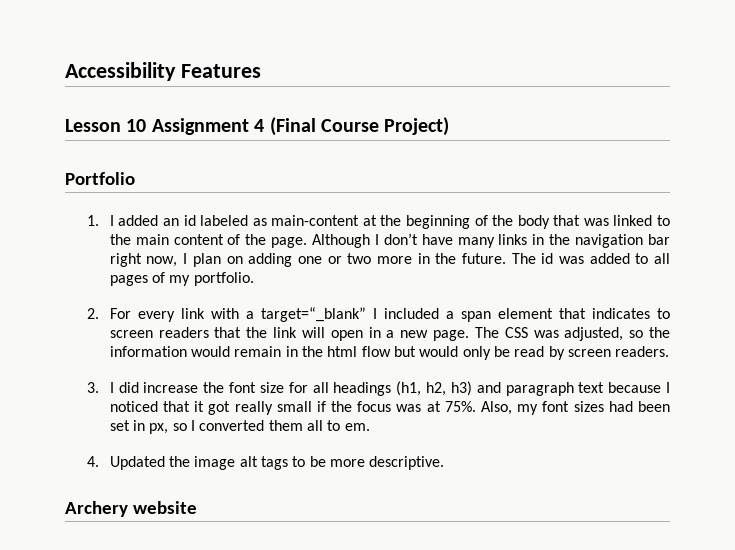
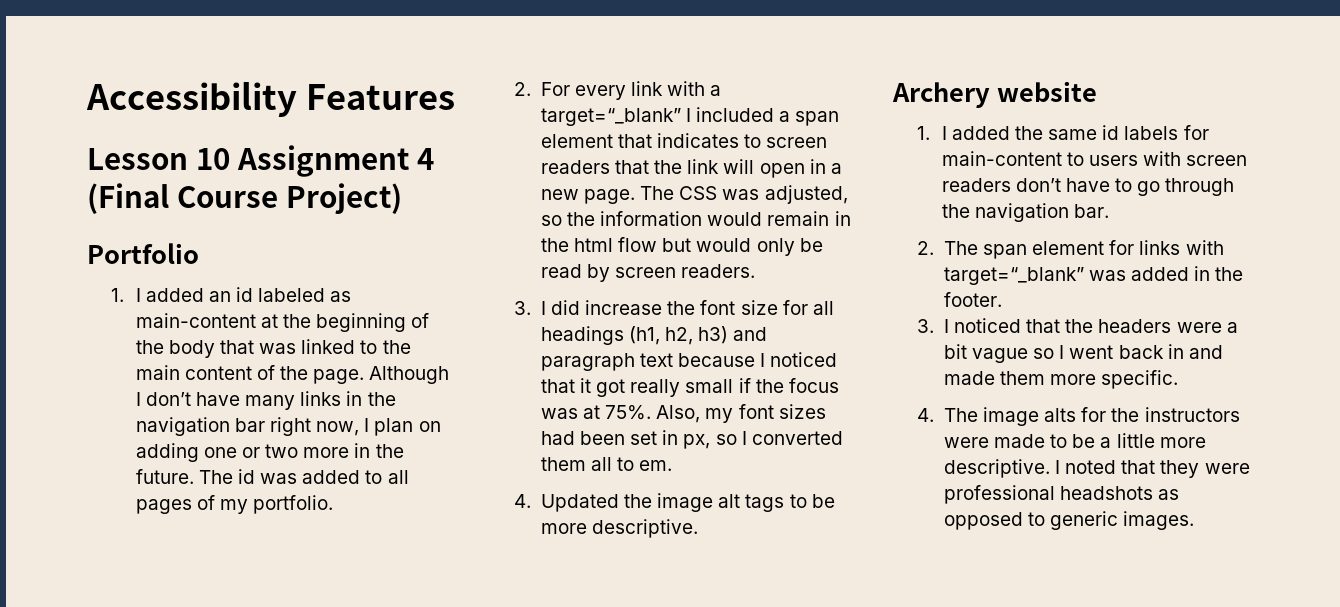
+ 1. I added the same id labels for main-content to users with screen readers don’t have to go through the navigation bar.
+ 2. The span element for links with target=“_blank” was added in the footer.
+ 3. I noticed that the headers were a bit vague so I went back in and made them more specific.
+ 4. The image alts for the instructors were made to be a little more descriptive. I noted that they were professional headshots as opposed to generic images.

